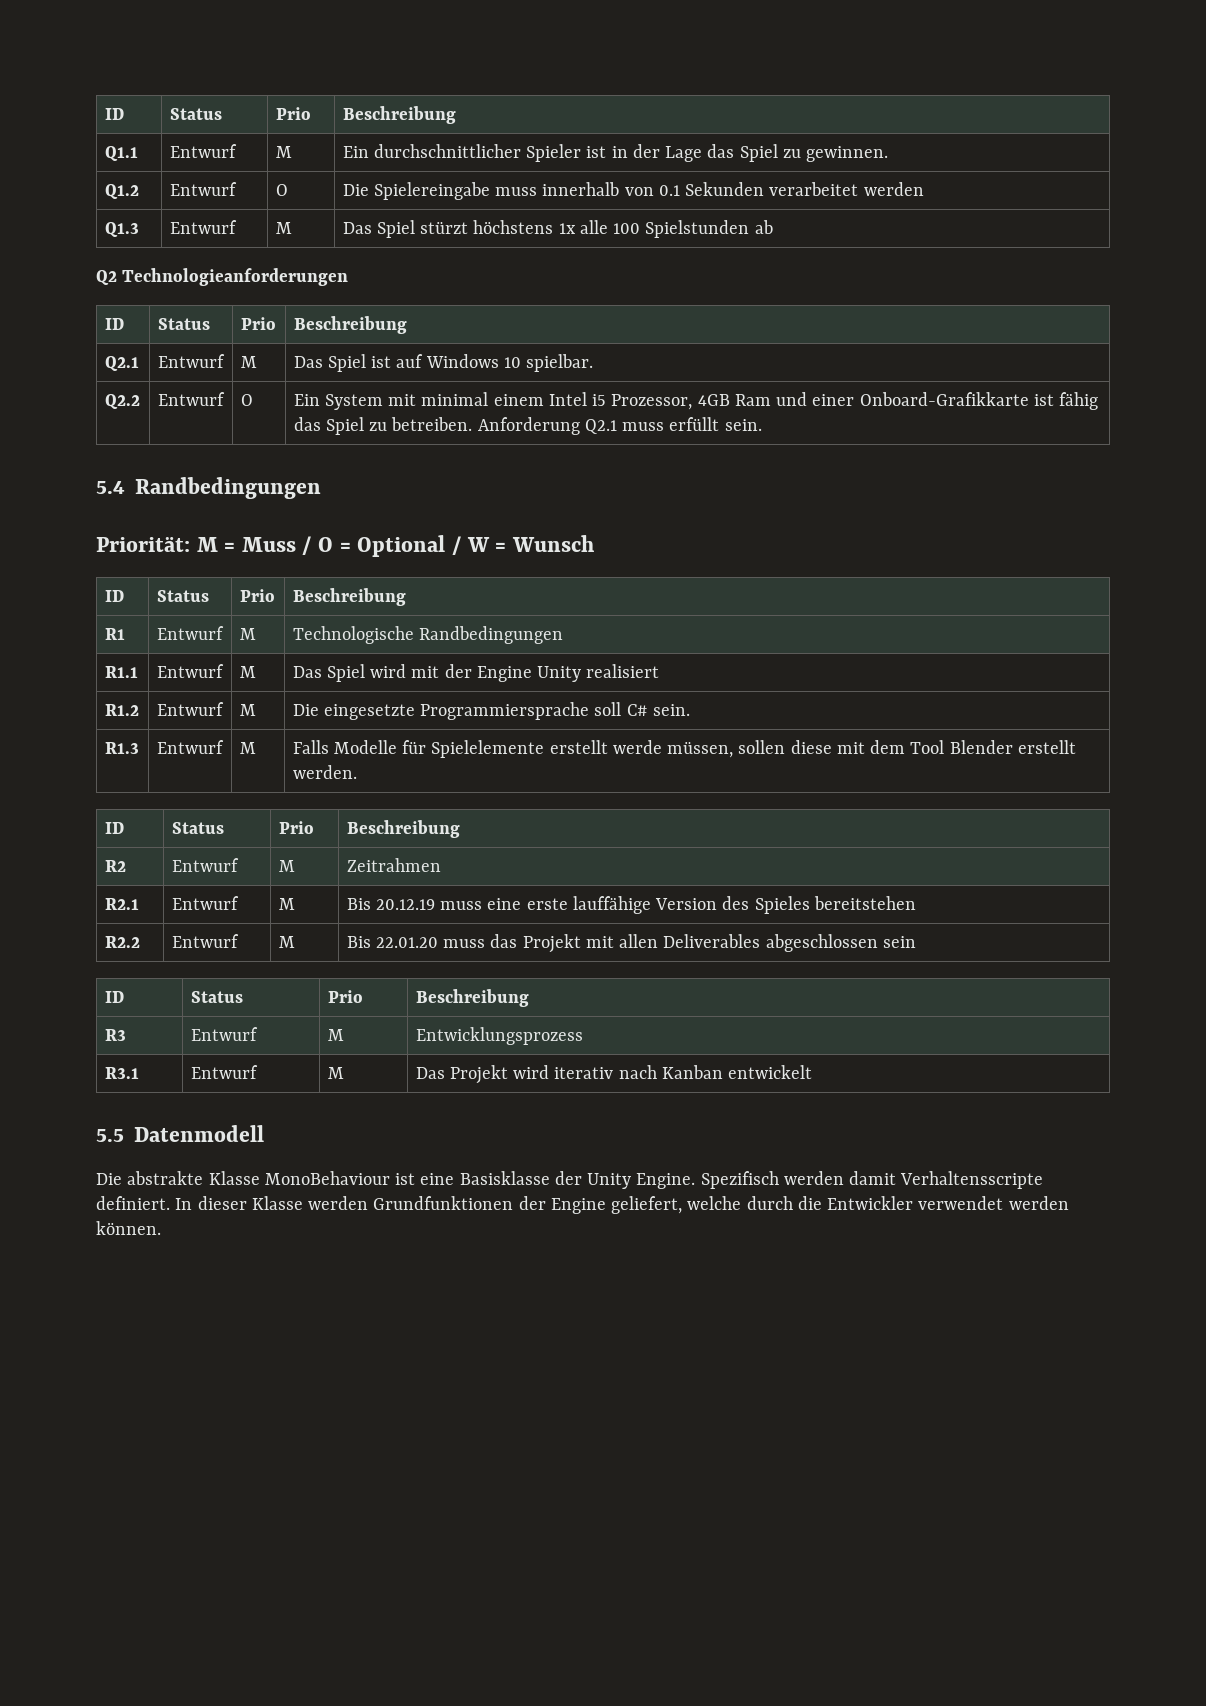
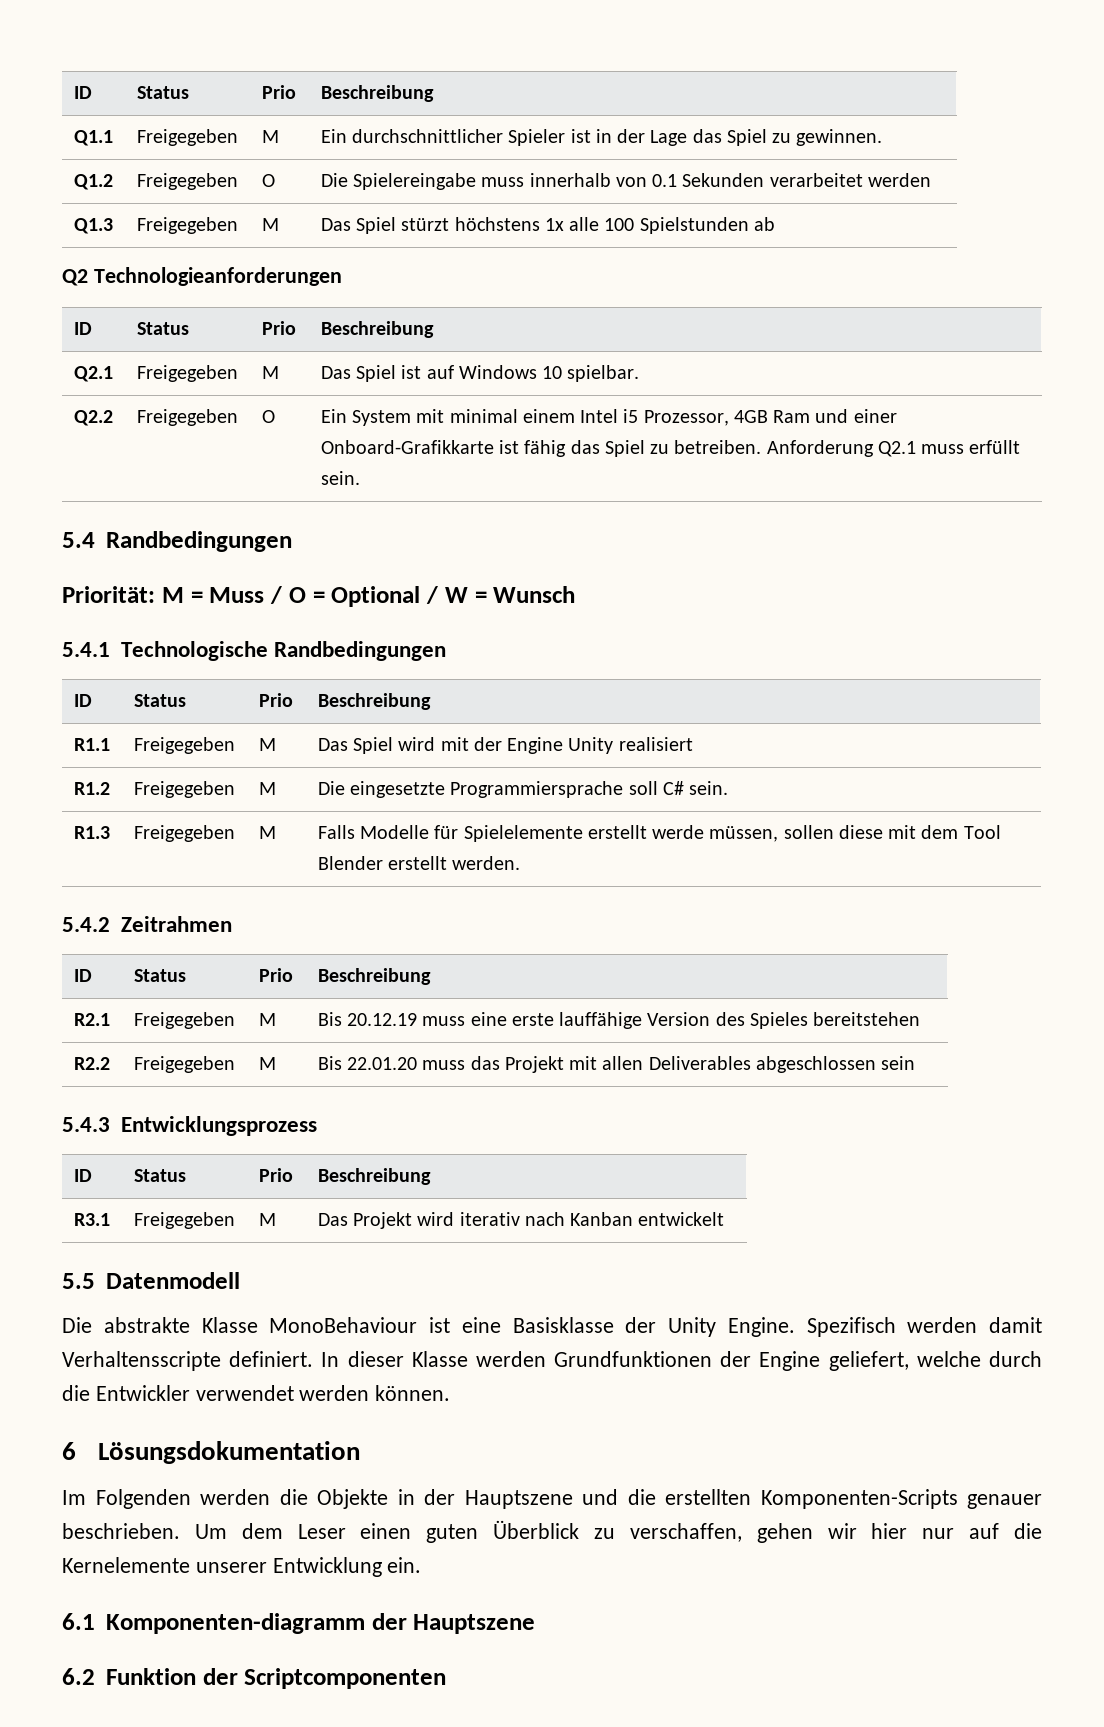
- Q1.1 | Entwurf | M | Ein durchschnittlicher Spieler ist in der Lage das Spiel zu gewinnen.
+ Q1.1 | Freigegeben | M | Ein durchschnittlicher Spieler ist in der Lage das Spiel zu gewinnen.
- Q1.2 | Entwurf | O | Die Spielereingabe muss innerhalb von 0.1 Sekunden verarbeitet werden
+ Q1.2 | Freigegeben | O | Die Spielereingabe muss innerhalb von 0.1 Sekunden verarbeitet werden
- Q1.3 | Entwurf | M | Das Spiel stürzt höchstens 1x alle 100 Spielstunden ab
+ Q1.3 | Freigegeben | M | Das Spiel stürzt höchstens 1x alle 100 Spielstunden ab
- Q2.1 | Entwurf | M | Das Spiel ist auf Windows 10 spielbar.
+ Q2.1 | Freigegeben | M | Das Spiel ist auf Windows 10 spielbar.
- Q2.2 | Entwurf | O | Ein System mit minimal einem Intel i5 Prozessor, 4GB Ram und einer Onboard-Grafikkarte ist fähig das Spiel zu betreiben. Anforderung Q2.1 muss erfüllt sein.
+ Q2.2 | Freigegeben | O | Ein System mit minimal einem Intel i5 Prozessor, 4GB Ram und einer Onboard-Grafikkarte ist fähig das Spiel zu betreiben. Anforderung Q2.1 muss erfüllt sein.
  Priorität: M = Muss / O = Optional / W = Wunsch
+ 5.4.1 Technologische Randbedingungen
  ID | Status | Prio | Beschreibung
- R1 | Entwurf | M | Technologische Randbedingungen
- R1.1 | Entwurf | M | Das Spiel wird mit der Engine Unity realisiert
+ R1.1 | Freigegeben | M | Das Spiel wird mit der Engine Unity realisiert
- R1.2 | Entwurf | M | Die eingesetzte Programmiersprache soll C# sein.
+ R1.2 | Freigegeben | M | Die eingesetzte Programmiersprache soll C# sein.
- R1.3 | Entwurf | M | Falls Modelle für Spielelemente erstellt werde müssen, sollen diese mit dem Tool Blender erstellt werden.
+ R1.3 | Freigegeben | M | Falls Modelle für Spielelemente erstellt werde müssen, sollen diese mit dem Tool Blender erstellt werden.
+ 5.4.2 Zeitrahmen
  ID | Status | Prio | Beschreibung
- R2 | Entwurf | M | Zeitrahmen
- R2.1 | Entwurf | M | Bis 20.12.19 muss eine erste lauffähige Version des Spieles bereitstehen
+ R2.1 | Freigegeben | M | Bis 20.12.19 muss eine erste lauffähige Version des Spieles bereitstehen
- R2.2 | Entwurf | M | Bis 22.01.20 muss das Projekt mit allen Deliverables abgeschlossen sein
+ R2.2 | Freigegeben | M | Bis 22.01.20 muss das Projekt mit allen Deliverables abgeschlossen sein
+ 5.4.3 Entwicklungsprozess
  ID | Status | Prio | Beschreibung
- R3 | Entwurf | M | Entwicklungsprozess
- R3.1 | Entwurf | M | Das Projekt wird iterativ nach Kanban entwickelt
+ R3.1 | Freigegeben | M | Das Projekt wird iterativ nach Kanban entwickelt
+ 6 Lösungsdokumentation
+ Im Folgenden werden die Objekte in der Hauptszene und die erstellten Komponenten-Scripts genauer beschrieben. Um dem Leser einen guten Überblick zu verschaffen, gehen wir hier nur auf die Kernelemente unserer Entwicklung ein.
+ 6.1 Komponenten-diagramm der Hauptszene
+ 6.2 Funktion der Scriptcomponenten

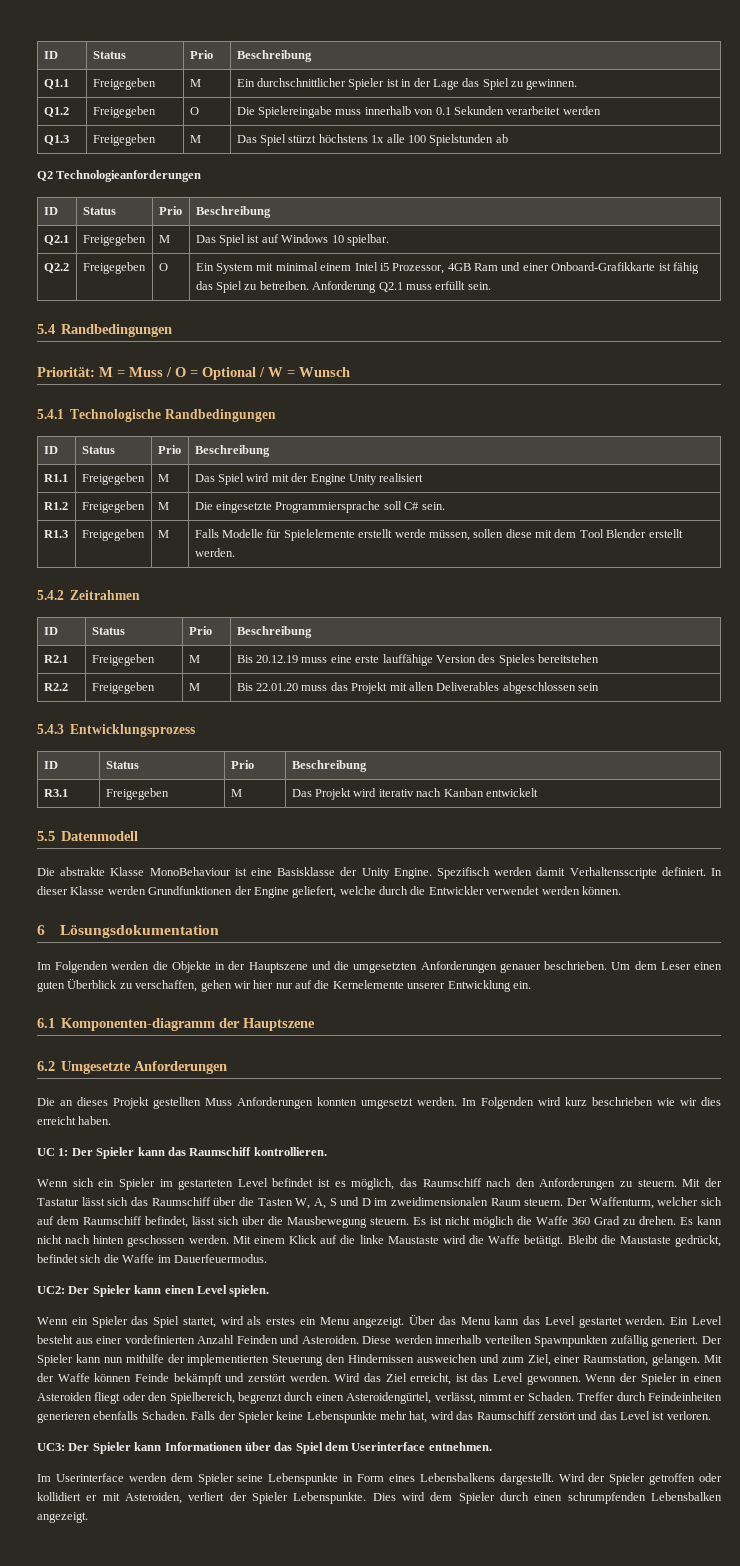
- Im Folgenden werden die Objekte in der Hauptszene und die erstellten Komponenten-Scripts genauer beschrieben.
+ Im Folgenden werden die Objekte in der Hauptszene und die umgesetzten Anforderungen genauer beschrieben.
- 6.2 Funktion der Scriptcomponenten
+ 6.2 Umgesetzte Anforderungen
+ Die an dieses Projekt gestellten Muss Anforderungen konnten umgesetzt werden. Im Folgenden wird kurz beschrieben wie wir dies erreicht haben.
+ UC 1: Der Spieler kann das Raumschiff kontrollieren.
+ Wenn sich ein Spieler im gestarteten Level befindet ist es möglich, das Raumschiff nach den Anforderungen zu steuern. Mit der Tastatur lässt sich das Raumschiff über die Tasten W, A, S und D im zweidimensionalen Raum steuern. Der Waffenturm, welcher sich auf dem Raumschiff befindet, lässt sich über die Mausbewegung steuern. Es ist nicht möglich die Waffe 360 Grad zu drehen. Es kann nicht nach hinten geschossen werden. Mit einem Klick auf die linke Maustaste wird die Waffe betätigt. Bleibt die Maustaste gedrückt, befindet sich die Waffe im Dauerfeuermodus.
+ UC2: Der Spieler kann einen Level spielen.
+ Wenn ein Spieler das Spiel startet, wird als erstes ein Menu angezeigt. Über das Menu kann das Level gestartet werden. Ein Level besteht aus einer vordefinierten Anzahl Feinden und Asteroiden. Diese werden innerhalb verteilten Spawnpunkten zufällig generiert. Der Spieler kann nun mithilfe der implementierten Steuerung den Hindernissen ausweichen und zum Ziel, einer Raumstation, gelangen. Mit der Waffe können Feinde bekämpft und zerstört werden. Wird das Ziel erreicht, ist das Level gewonnen. Wenn der Spieler in einen Asteroiden fliegt oder den Spielbereich, begrenzt durch einen Asteroidengürtel, verlässt, nimmt er Schaden. Treffer durch Feindeinheiten generieren ebenfalls Schaden. Falls der Spieler keine Lebenspunkte mehr hat, wird das Raumschiff zerstört und das Level ist verloren.
+ UC3: Der Spieler kann Informationen über das Spiel dem Userinterface entnehmen.
+ Im Userinterface werden dem Spieler seine Lebenspunkte in Form eines Lebensbalkens dargestellt. Wird der Spieler getroffen oder kollidiert er mit Asteroiden, verliert der Spieler Lebenspunkte. Dies wird dem Spieler durch einen schrumpfenden Lebensbalken angezeigt.

